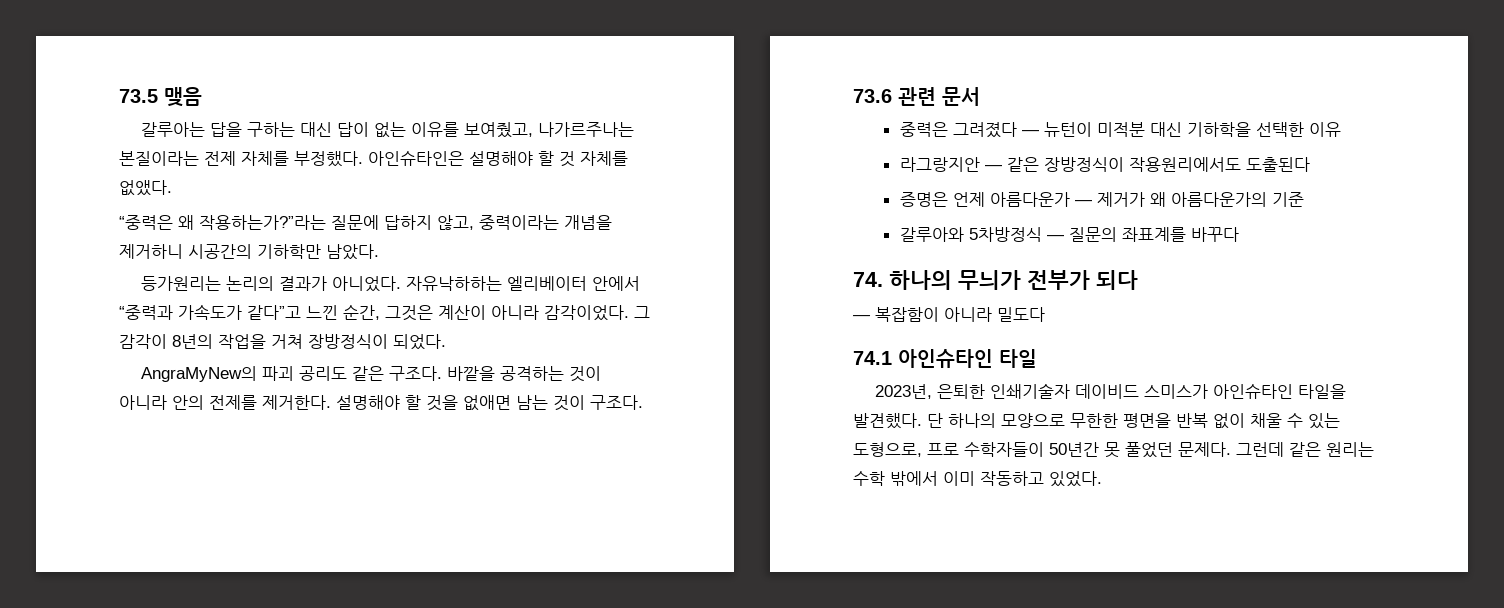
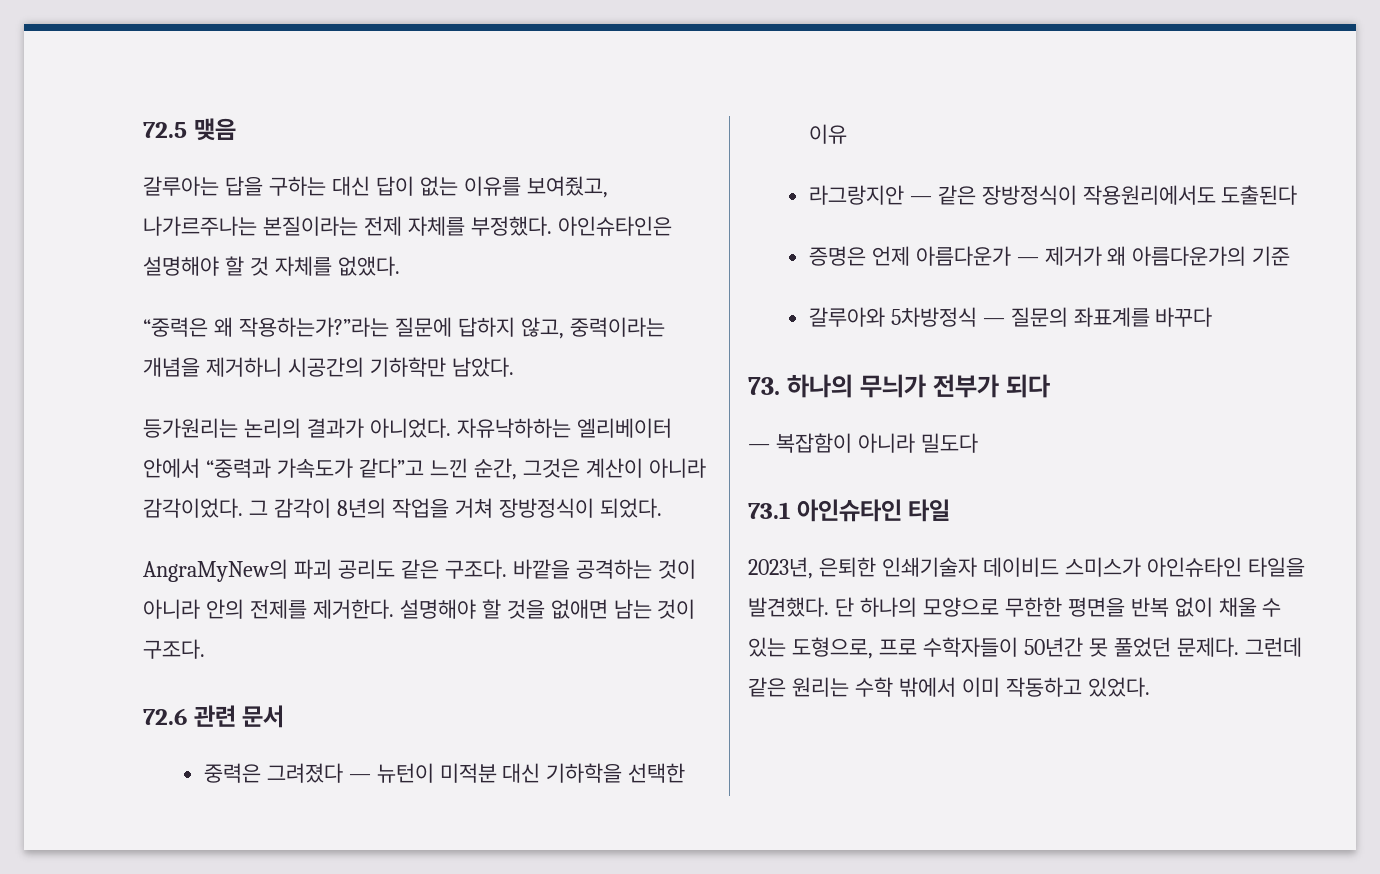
- 73.5 맺음
+ 72.5 맺음
- 73.6 관련 문서
+ 72.6 관련 문서
- 74. 하나의 무늬가 전부가 되다
+ 73. 하나의 무늬가 전부가 되다
- 74.1 아인슈타인 타일
+ 73.1 아인슈타인 타일

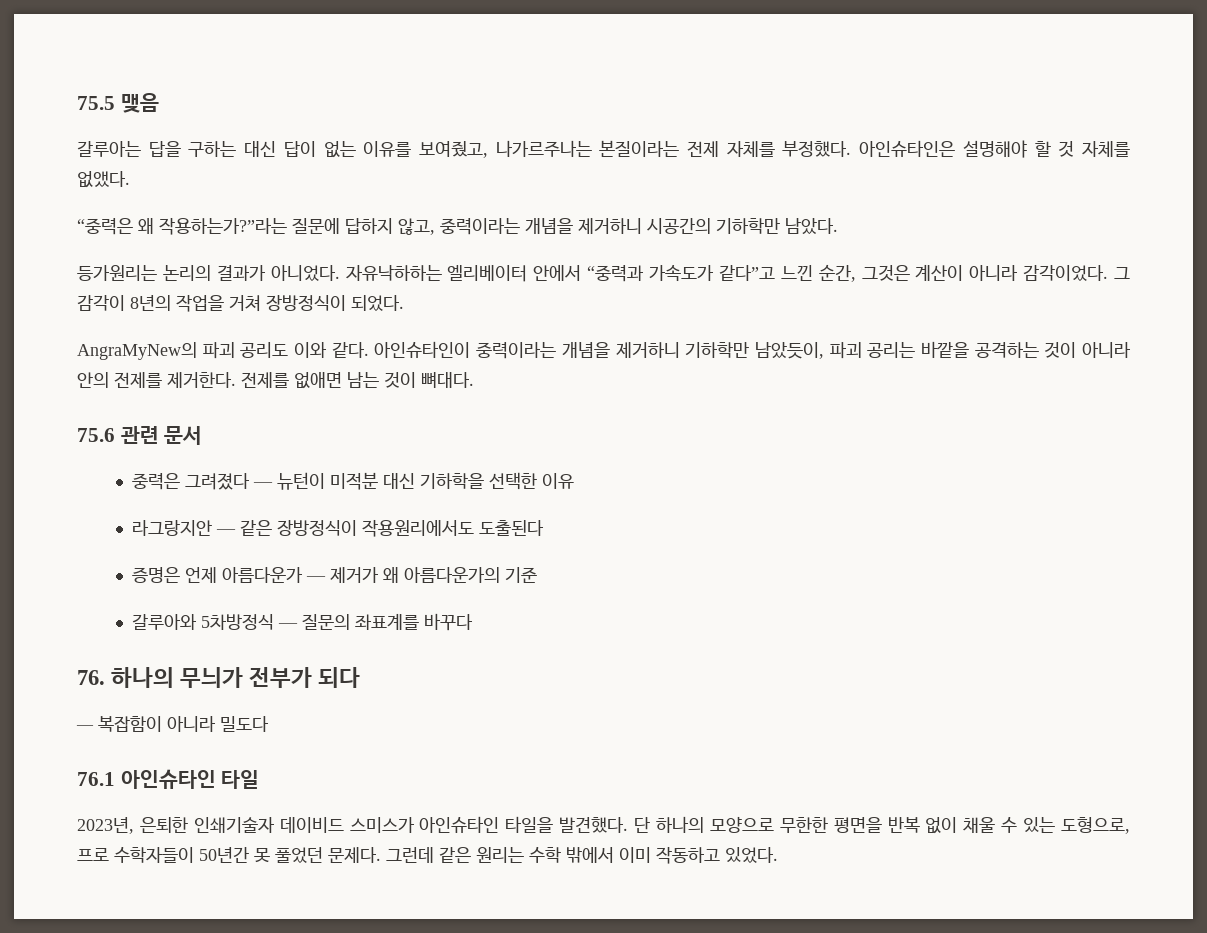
- 72.5 맺음
+ 75.5 맺음
- AngraMyNew의 파괴 공리도 같은 구조다. 바깥을 공격하는 것이 아니라 안의 전제를 제거한다.
+ AngraMyNew의 파괴 공리도 이와 같다. 아인슈타인이 중력이라는 개념을 제거하니 기하학만 남았듯이, 파괴 공리는 바깥을 공격하는 것이 아니라 안의 전제를 제거한다.
- 설명해야 할 것을 없애면 남는 것이 구조다.
- 72.6 관련 문서
+ 전제를 없애면 남는 것이 뼈대다.
+ 75.6 관련 문서
- 73. 하나의 무늬가 전부가 되다
+ 76. 하나의 무늬가 전부가 되다
- 73.1 아인슈타인 타일
+ 76.1 아인슈타인 타일

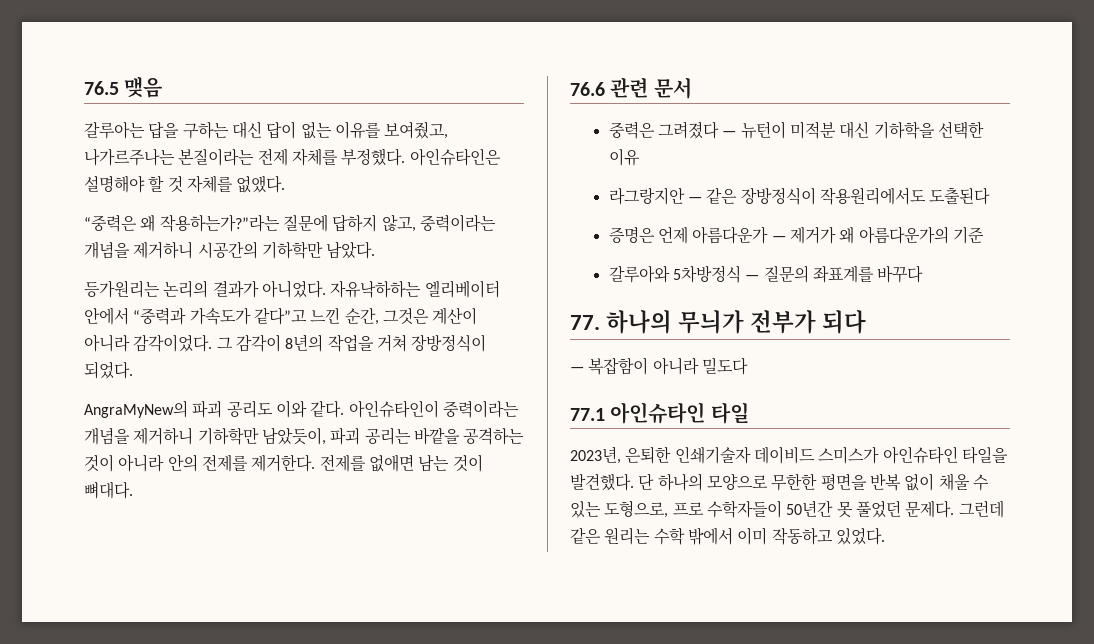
- 75.5 맺음
+ 76.5 맺음
- 75.6 관련 문서
+ 76.6 관련 문서
- 76. 하나의 무늬가 전부가 되다
+ 77. 하나의 무늬가 전부가 되다
- 76.1 아인슈타인 타일
+ 77.1 아인슈타인 타일

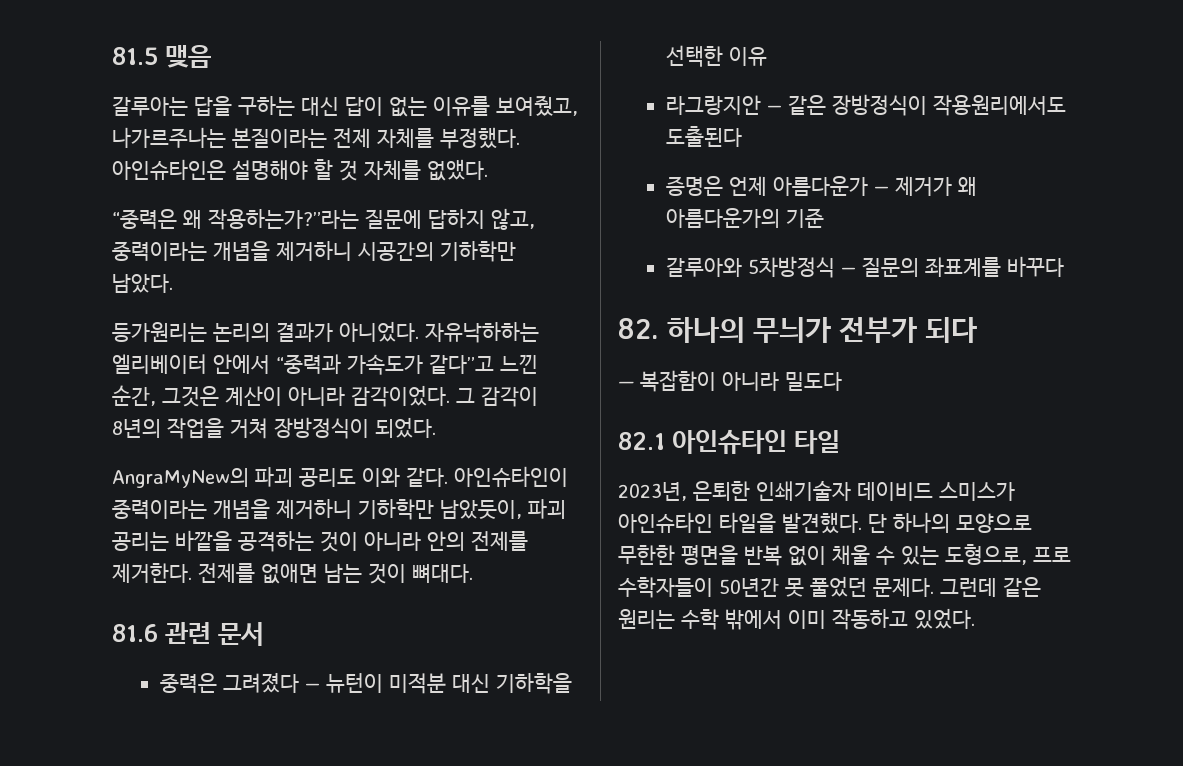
- 76.5 맺음
+ 81.5 맺음
- 76.6 관련 문서
+ 81.6 관련 문서
- 77. 하나의 무늬가 전부가 되다
+ 82. 하나의 무늬가 전부가 되다
- 77.1 아인슈타인 타일
+ 82.1 아인슈타인 타일

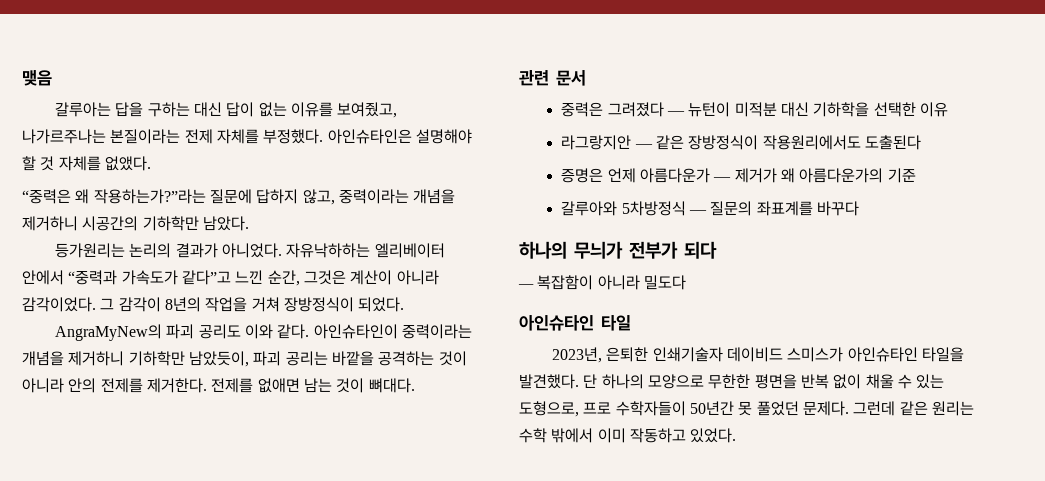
- 81.5 맺음
+ 맺음
- 81.6 관련 문서
+ 관련 문서
- 82. 하나의 무늬가 전부가 되다
+ 하나의 무늬가 전부가 되다
- 82.1 아인슈타인 타일
+ 아인슈타인 타일

